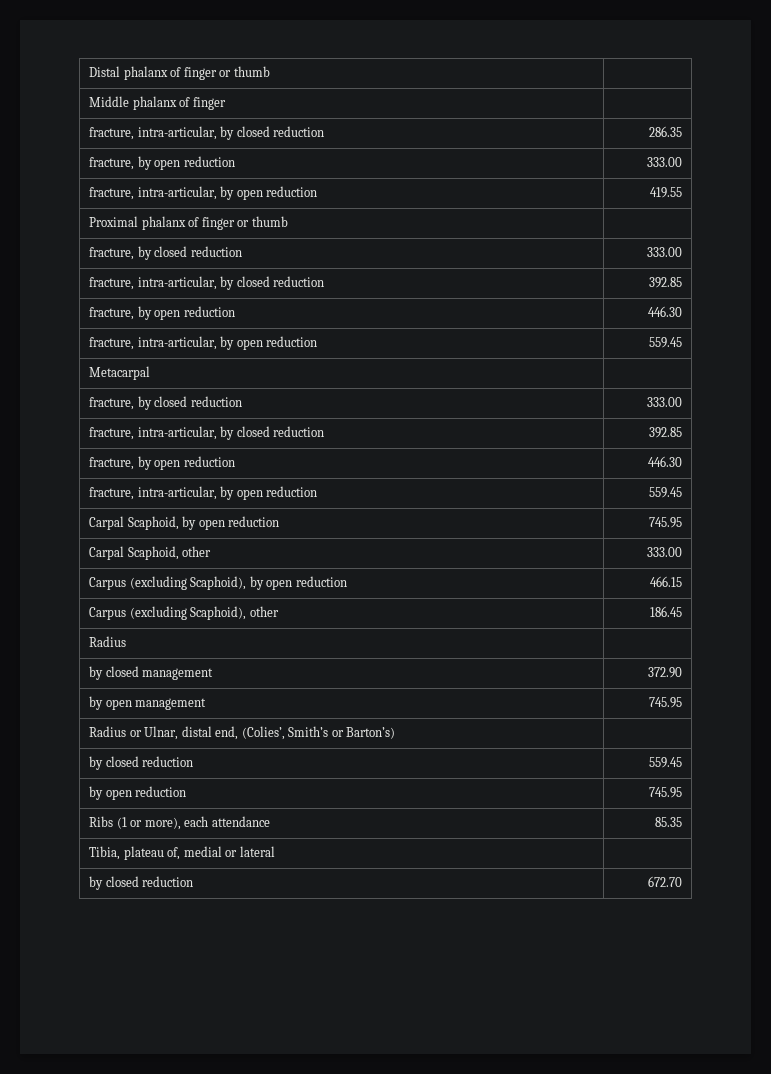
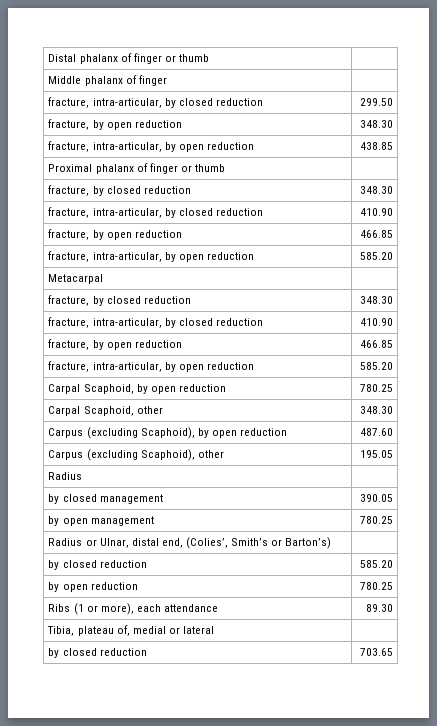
- fracture, intra-articular, by closed reduction | 286.35
- fracture, by open reduction | 333.00
- fracture, intra-articular, by open reduction | 419.55
+ fracture, intra-articular, by closed reduction | 299.50
+ fracture, by open reduction | 348.30
+ fracture, intra-articular, by open reduction | 438.85
  Proximal phalanx of finger or thumb |
- fracture, by closed reduction | 333.00
- fracture, intra-articular, by closed reduction | 392.85
- fracture, by open reduction | 446.30
- fracture, intra-articular, by open reduction | 559.45
+ fracture, by closed reduction | 348.30
+ fracture, intra-articular, by closed reduction | 410.90
+ fracture, by open reduction | 466.85
+ fracture, intra-articular, by open reduction | 585.20
  Metacarpal |
- fracture, by closed reduction | 333.00
- fracture, intra-articular, by closed reduction | 392.85
- fracture, by open reduction | 446.30
- fracture, intra-articular, by open reduction | 559.45
+ fracture, by closed reduction | 348.30
+ fracture, intra-articular, by closed reduction | 410.90
+ fracture, by open reduction | 466.85
+ fracture, intra-articular, by open reduction | 585.20
- Carpal Scaphoid, by open reduction | 745.95
+ Carpal Scaphoid, by open reduction | 780.25
- Carpal Scaphoid, other | 333.00
+ Carpal Scaphoid, other | 348.30
- Carpus (excluding Scaphoid), by open reduction | 466.15
+ Carpus (excluding Scaphoid), by open reduction | 487.60
- Carpus (excluding Scaphoid), other | 186.45
+ Carpus (excluding Scaphoid), other | 195.05
- by closed management | 372.90
+ by closed management | 390.05
- by open management | 745.95
+ by open management | 780.25
- by closed reduction | 559.45
- by open reduction | 745.95
+ by closed reduction | 585.20
+ by open reduction | 780.25
- Ribs (1 or more), each attendance | 85.35
+ Ribs (1 or more), each attendance | 89.30
- by closed reduction | 672.70
+ by closed reduction | 703.65

